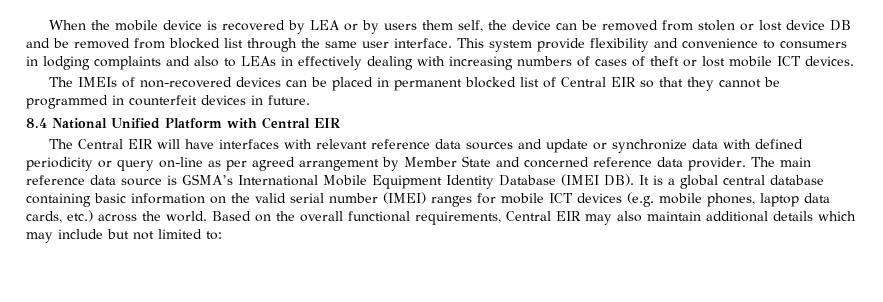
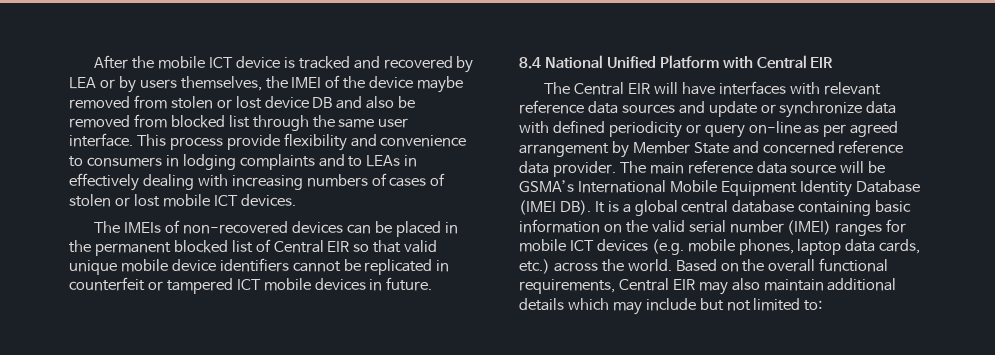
- When the mobile device is recovered by LEA or by users them self, the device can be removed from stolen or lost device DB and be removed from blocked list through the same user interface.
+ After the mobile ICT device is tracked and recovered by LEA or by users themselves, the IMEI of the device maybe removed from stolen or lost device DB and also be removed from blocked list through the same user interface.
- This system provide flexibility and convenience to consumers in lodging complaints and also to LEAs in effectively dealing with increasing numbers of cases of theft or lost mobile ICT devices.
+ This process provide flexibility and convenience to consumers in lodging complaints and to LEAs in effectively dealing with increasing numbers of cases of stolen or lost mobile ICT devices.
- The IMEIs of non-recovered devices can be placed in permanent blocked list of Central EIR so that they cannot be programmed in counterfeit devices in future.
+ The IMEIs of non-recovered devices can be placed in the permanent blocked list of Central EIR so that valid unique mobile device identifiers cannot be replicated in counterfeit or tampered ICT mobile devices in future.
- The main reference data source is GSMA’s International Mobile Equipment Identity Database (IMEI DB). It is a global central database containing basic information on the valid serial number (IMEI) ranges for mobile ICT devices (e.g. mobile phones, laptop data cards, etc.) across the world.
+ The main reference data source will be GSMA’s International Mobile Equipment Identity Database (IMEI DB). It is a global central database containing basic information on the valid serial number (IMEI) ranges for mobile ICT devices (e.g. mobile phones, laptop data cards, etc.) across the world.

